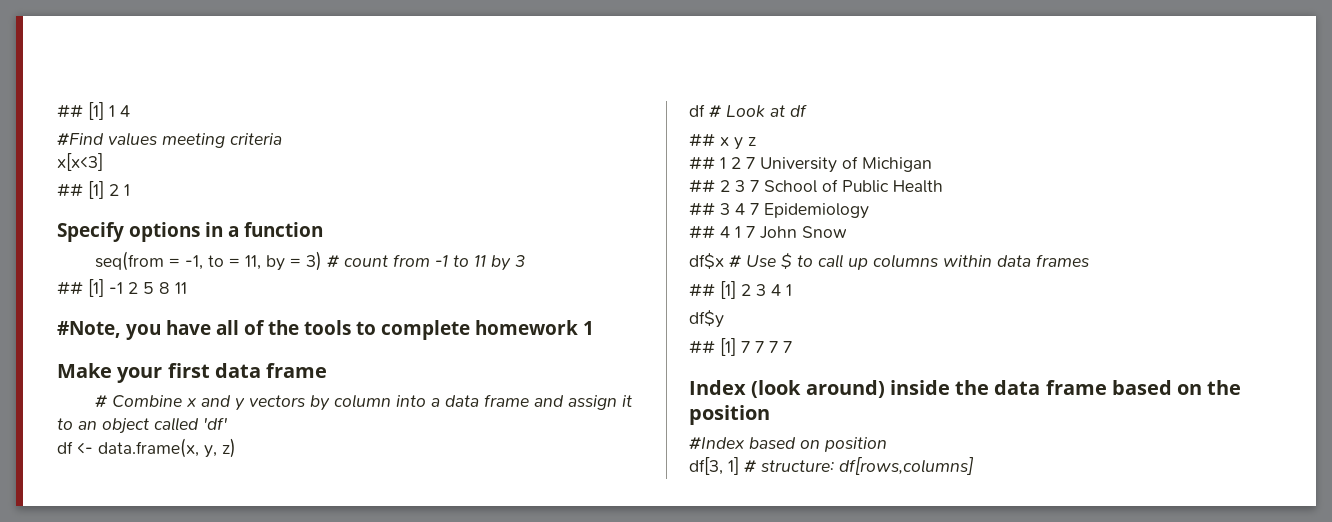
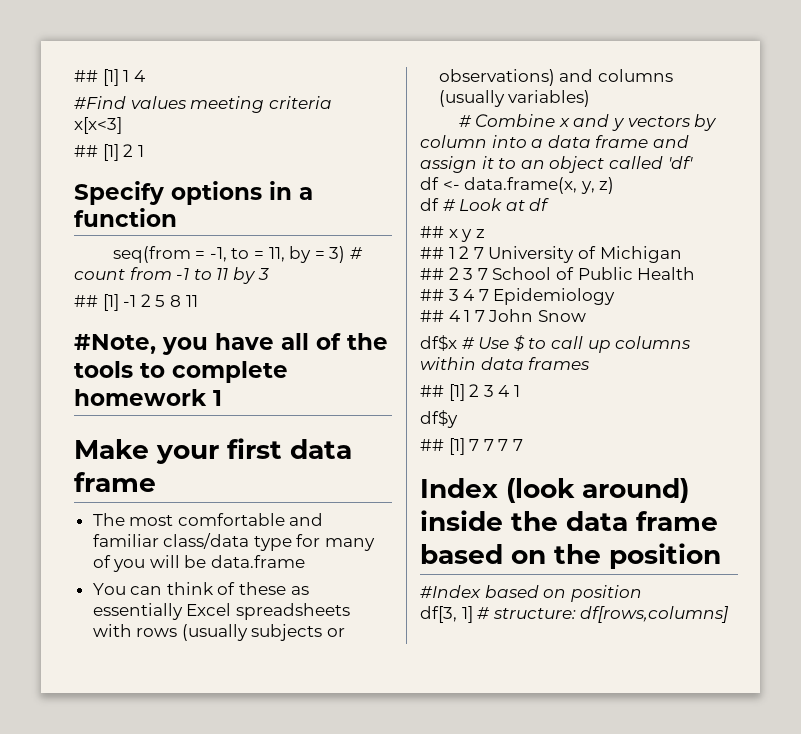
+ The most comfortable and familiar class/data type for many of you will be data.frame
+ You can think of these as essentially Excel spreadsheets with rows (usually subjects or observations) and columns (usually variables)

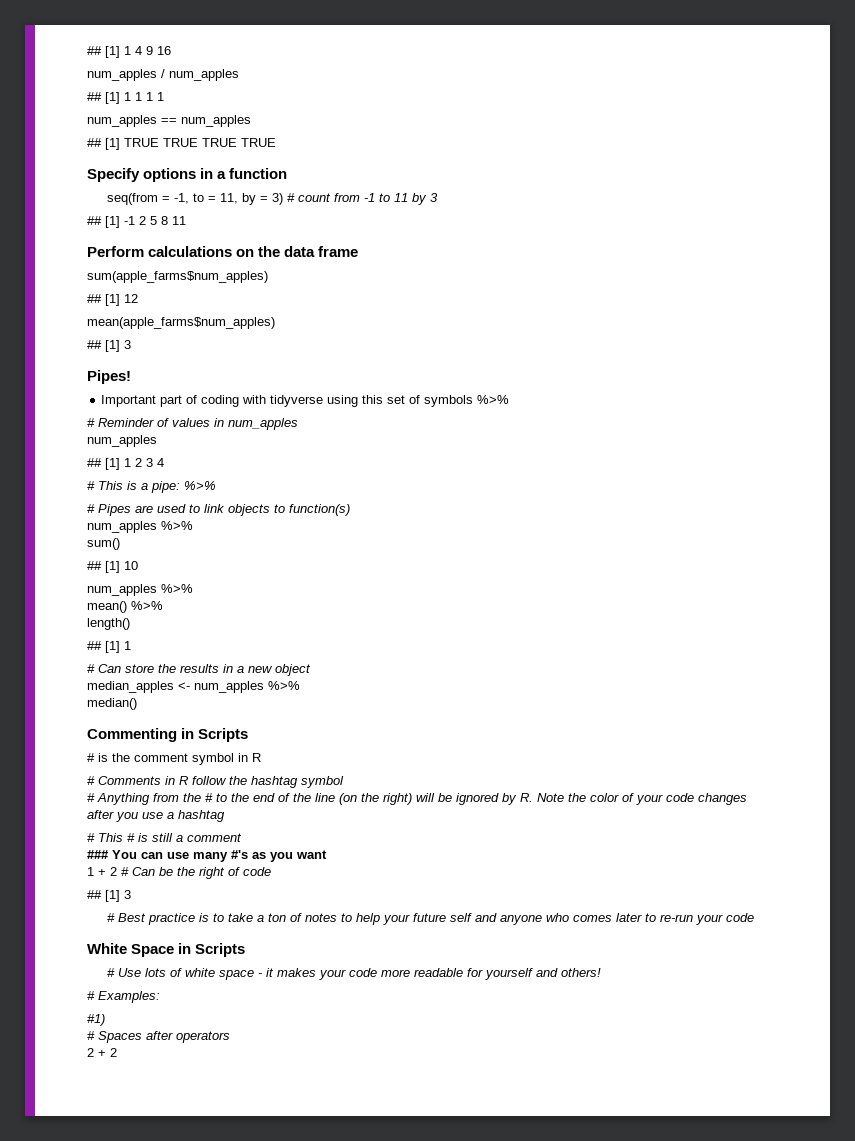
- ## [1] 1 4
- #Find values meeting criteria
- x[x<3]
- ## [1] 2 1
+ ## [1] 1 4 9 16
+ num_apples / num_apples
+ ## [1] 1 1 1 1
+ num_apples == num_apples
+ ## [1] TRUE TRUE TRUE TRUE
- #Note, you have all of the tools to complete homework 1
- Make your first data frame
- The most comfortable and familiar class/data type for many of you will be data.frame
- You can think of these as essentially Excel spreadsheets with rows (usually subjects or observations) and columns (usually variables)
- # Combine x and y vectors by column into a data frame and assign it to an object called 'df'
- df <- data.frame(x, y, z)
- df # Look at df
- ## x y z
- ## 1 2 7 University of Michigan
- ## 2 3 7 School of Public Health
- ## 3 4 7 Epidemiology
- ## 4 1 7 John Snow
- df$x # Use $ to call up columns within data frames
- ## [1] 2 3 4 1
- df$y
- ## [1] 7 7 7 7
- Index (look around) inside the data frame based on the position
- #Index based on position
- df[3, 1] # structure: df[rows,columns]
+ Perform calculations on the data frame
+ sum(apple_farms$num_apples)
+ ## [1] 12
+ mean(apple_farms$num_apples)
+ ## [1] 3
+ Pipes!
+ Important part of coding with tidyverse using this set of symbols %>%
+ # Reminder of values in num_apples
+ num_apples
+ ## [1] 1 2 3 4
+ # This is a pipe: %>%
+ # Pipes are used to link objects to function(s)
+ num_apples %>%
+ sum()
+ ## [1] 10
+ num_apples %>%
+ mean() %>%
+ length()
+ ## [1] 1
+ # Can store the results in a new object
+ median_apples <- num_apples %>%
+ median()
+ Commenting in Scripts
+ # is the comment symbol in R
+ # Comments in R follow the hashtag symbol
+ # Anything from the # to the end of the line (on the right) will be ignored by R. Note the color of your code changes after you use a hashtag
+ # This # is still a comment
+ ### You can use many #'s as you want
+ 1 + 2 # Can be the right of code
+ ## [1] 3
+ # Best practice is to take a ton of notes to help your future self and anyone who comes later to re-run your code
+ White Space in Scripts
+ # Use lots of white space - it makes your code more readable for yourself and others!
+ # Examples:
+ #1)
+ # Spaces after operators
+ 2 + 2

